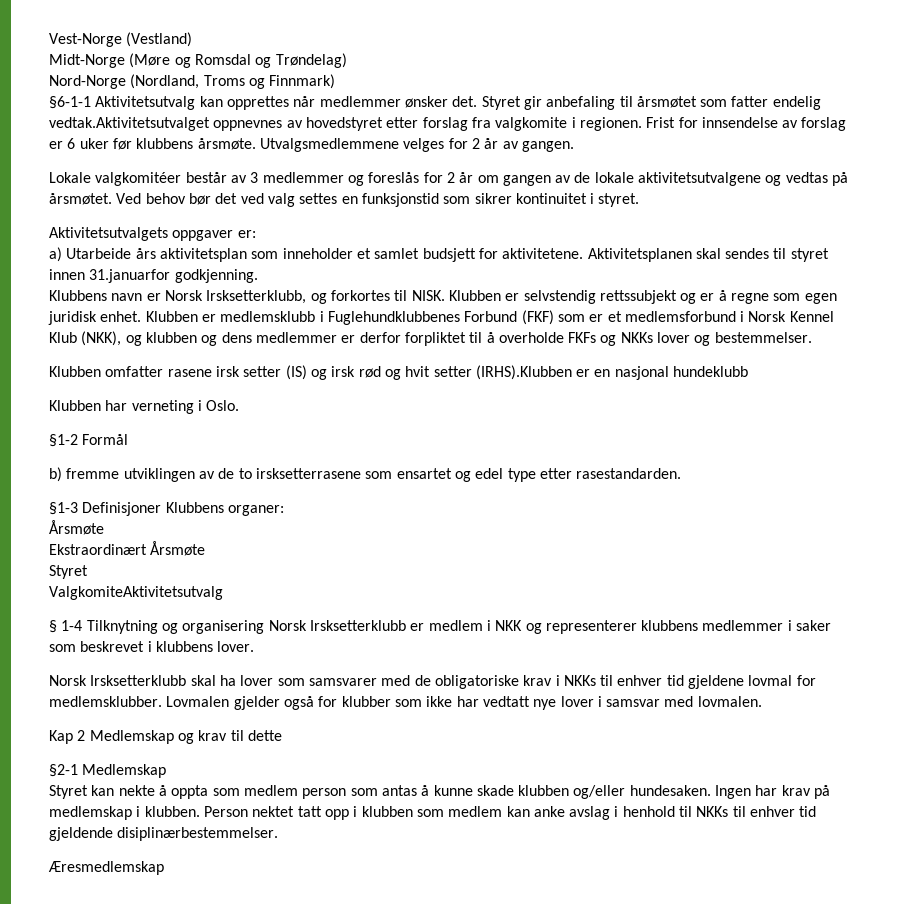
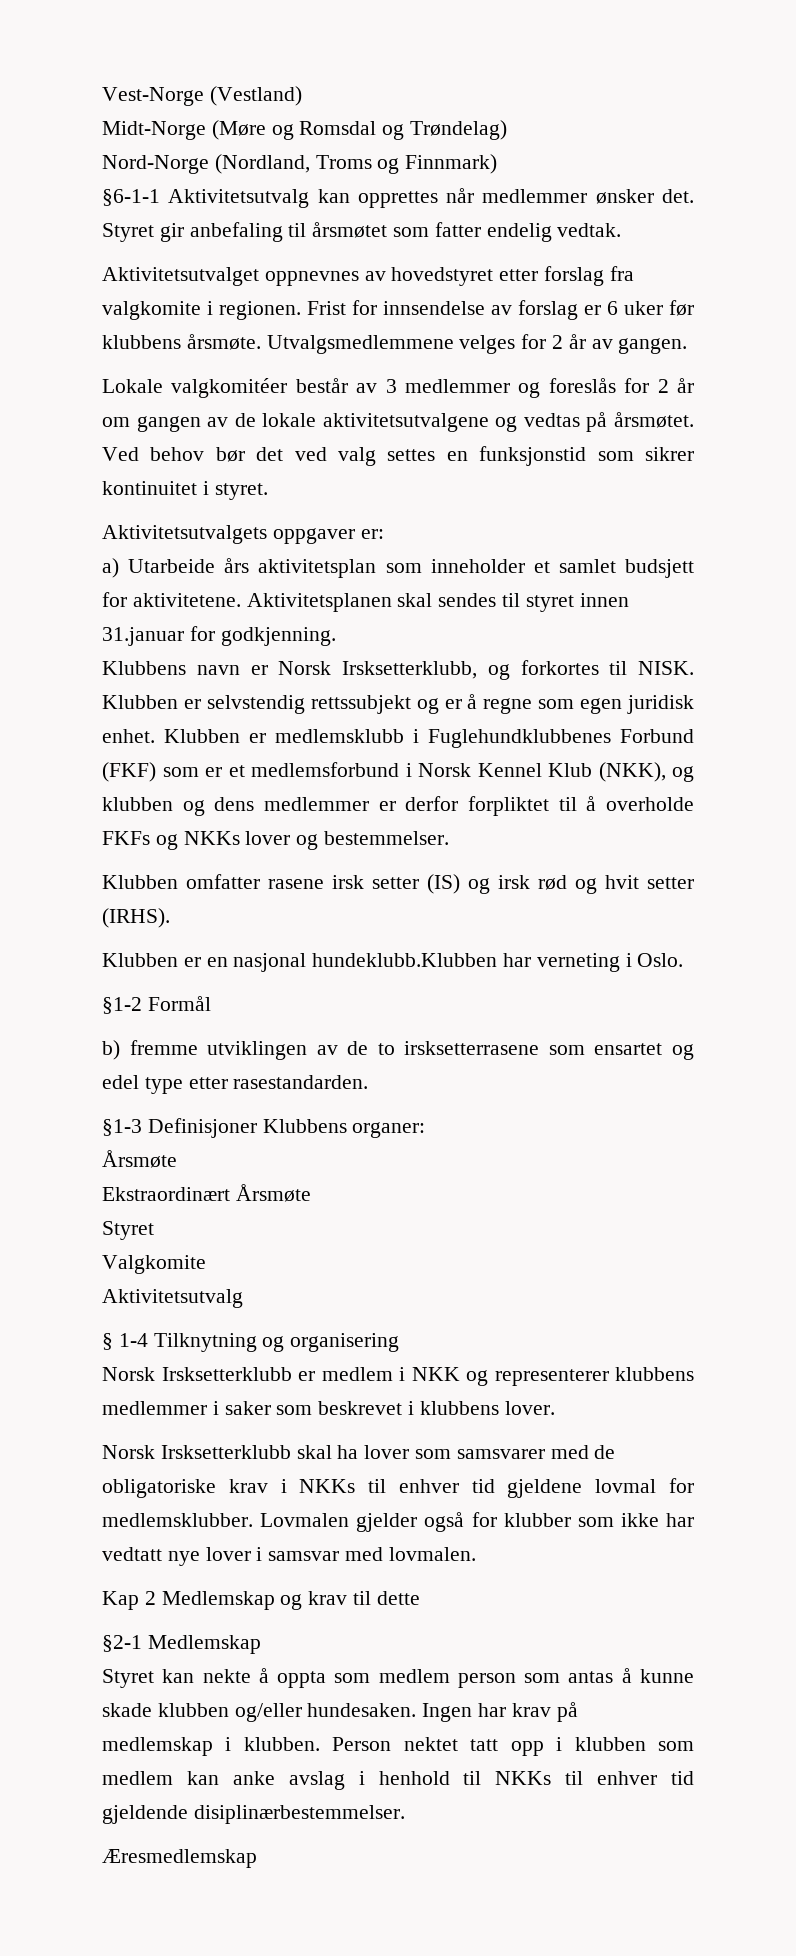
- Styret gir anbefaling til årsmøtet som fatter endelig vedtak.Aktivitetsutvalget oppnevnes av hovedstyret etter forslag fra valgkomite i regionen.
+ Styret gir anbefaling til årsmøtet som fatter endelig vedtak.
+ Aktivitetsutvalget oppnevnes av hovedstyret etter forslag fra valgkomite i regionen.
- Aktivitetsplanen skal sendes til styret innen 31.januarfor godkjenning.
+ Aktivitetsplanen skal sendes til styret innen 31.januar for godkjenning.
- Klubben omfatter rasene irsk setter (IS) og irsk rød og hvit setter (IRHS).Klubben er en nasjonal hundeklubb
- Klubben har verneting i Oslo.
+ Klubben omfatter rasene irsk setter (IS) og irsk rød og hvit setter (IRHS).
+ Klubben er en nasjonal hundeklubb.Klubben har verneting i Oslo.
- ValgkomiteAktivitetsutvalg
+ Valgkomite
+ Aktivitetsutvalg
- § 1-4 Tilknytning og organisering Norsk Irsksetterklubb er medlem i NKK og representerer klubbens medlemmer i saker som beskrevet i klubbens lover.
+ § 1-4 Tilknytning og organisering
+ Norsk Irsksetterklubb er medlem i NKK og representerer klubbens medlemmer i saker som beskrevet i klubbens lover.

